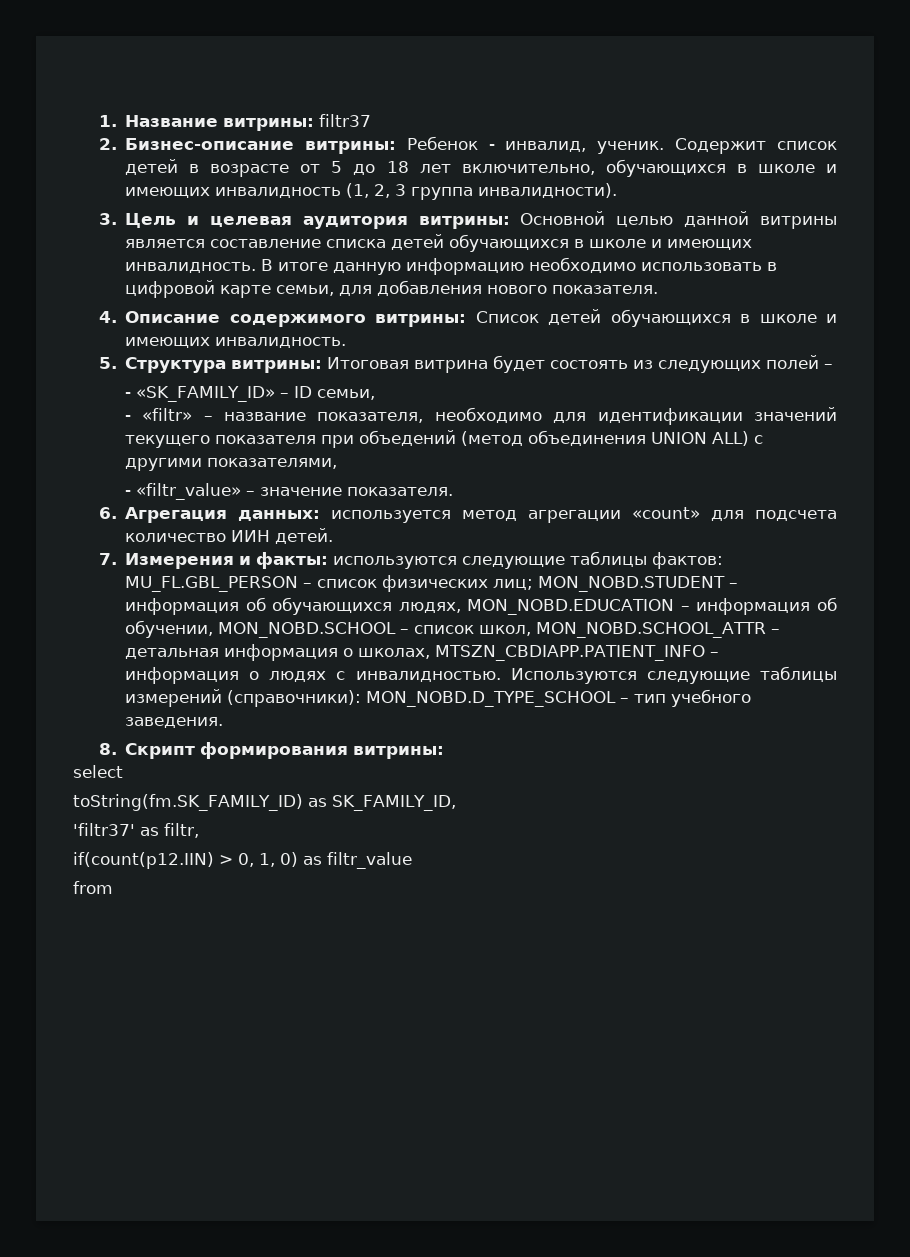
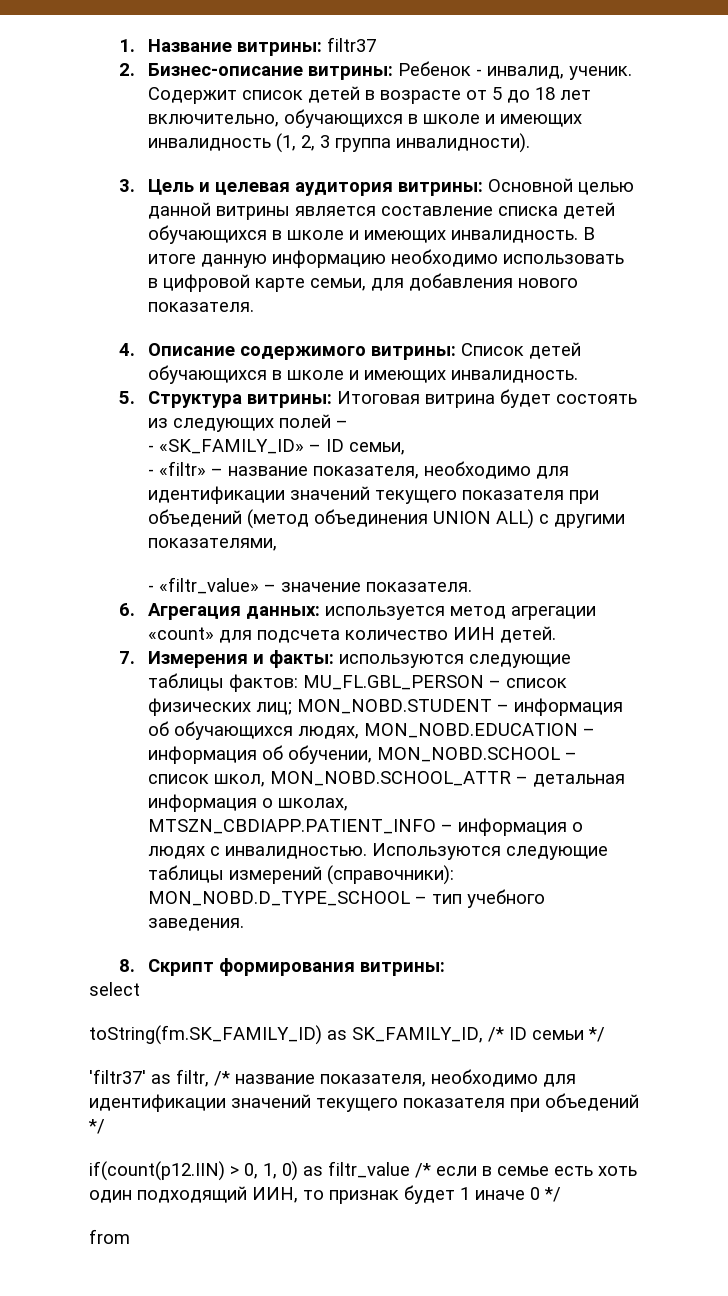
- toString(fm.SK_FAMILY_ID) as SK_FAMILY_ID,
+ toString(fm.SK_FAMILY_ID) as SK_FAMILY_ID, /* ID семьи */
- 'filtr37' as filtr,
+ 'filtr37' as filtr, /* название показателя, необходимо для идентификации значений текущего показателя при объедений */
- if(count(p12.IIN) > 0, 1, 0) as filtr_value
+ if(count(p12.IIN) > 0, 1, 0) as filtr_value /* если в семье есть хоть один подходящий ИИН, то признак будет 1 иначе 0 */

